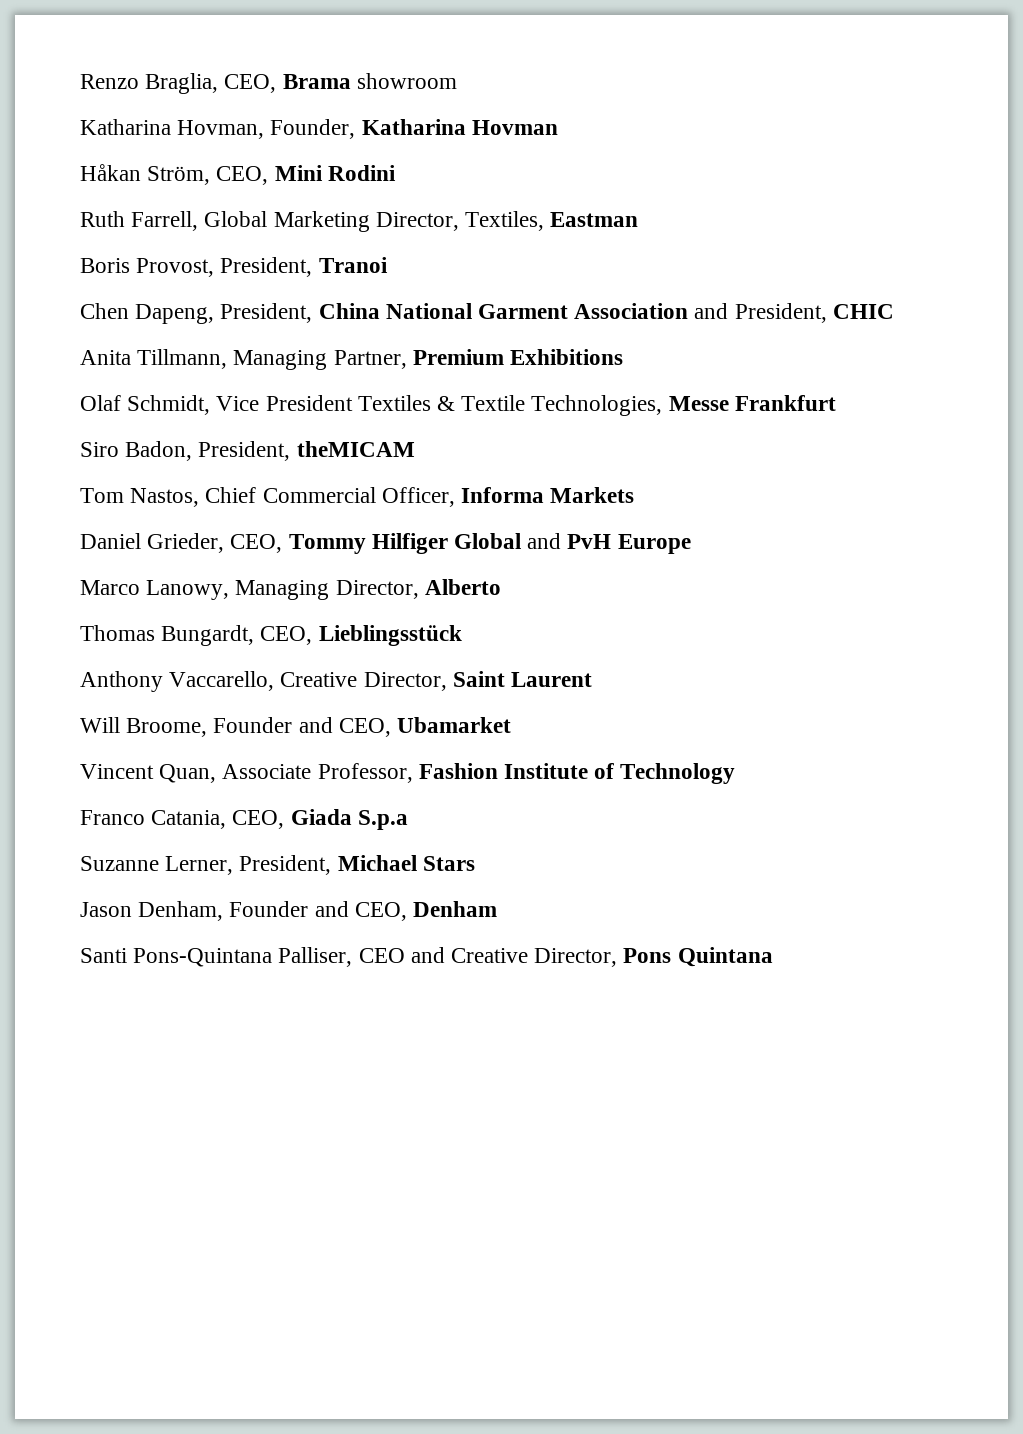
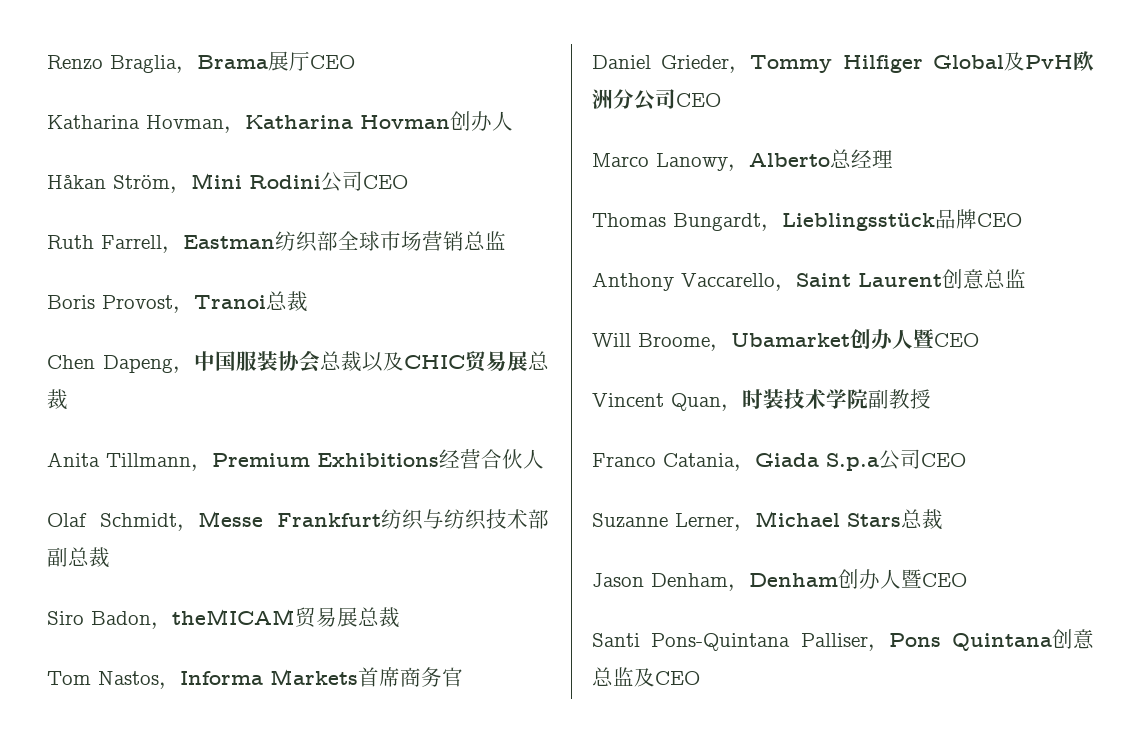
- Renzo Braglia, CEO, Brama showroom
- Katharina Hovman, Founder, Katharina Hovman
+ Renzo Braglia，Brama展厅CEO
+ Katharina Hovman，Katharina Hovman创办人
- Håkan Ström, CEO, Mini Rodini
+ Håkan Ström，Mini Rodini公司CEO
- Ruth Farrell, Global Marketing Director, Textiles, Eastman
+ Ruth Farrell，Eastman纺织部全球市场营销总监
- Boris Provost, President, Tranoi
+ Boris Provost，Tranoi总裁
- Chen Dapeng, President, China National Garment Association and President, CHIC
+ Chen Dapeng，中国服装协会总裁以及CHIC贸易展总裁
- Anita Tillmann, Managing Partner, Premium Exhibitions
+ Anita Tillmann，Premium Exhibitions经营合伙人
- Olaf Schmidt, Vice President Textiles & Textile Technologies, Messe Frankfurt
+ Olaf Schmidt，Messe Frankfurt纺织与纺织技术部副总裁
- Siro Badon, President, theMICAM
+ Siro Badon，theMICAM贸易展总裁
- Tom Nastos, Chief Commercial Officer, Informa Markets
+ Tom Nastos，Informa Markets首席商务官
- Daniel Grieder, CEO, Tommy Hilfiger Global and PvH Europe
- Marco Lanowy, Managing Director, Alberto
+ Daniel Grieder，Tommy Hilfiger Global及PvH欧洲分公司CEO
+ Marco Lanowy，Alberto总经理
- Thomas Bungardt, CEO, Lieblingsstück
+ Thomas Bungardt，Lieblingsstück品牌CEO
- Anthony Vaccarello, Creative Director, Saint Laurent
+ Anthony Vaccarello，Saint Laurent创意总监
- Will Broome, Founder and CEO, Ubamarket
- Vincent Quan, Associate Professor, Fashion Institute of Technology
+ Will Broome，Ubamarket创办人暨CEO
+ Vincent Quan，时装技术学院副教授
- Franco Catania, CEO, Giada S.p.a
+ Franco Catania，Giada S.p.a公司CEO
- Suzanne Lerner, President, Michael Stars
+ Suzanne Lerner，Michael Stars总裁
- Jason Denham, Founder and CEO, Denham
- Santi Pons-Quintana Palliser, CEO and Creative Director, Pons Quintana
+ Jason Denham，Denham创办人暨CEO
+ Santi Pons-Quintana Palliser，Pons Quintana创意总监及CEO

